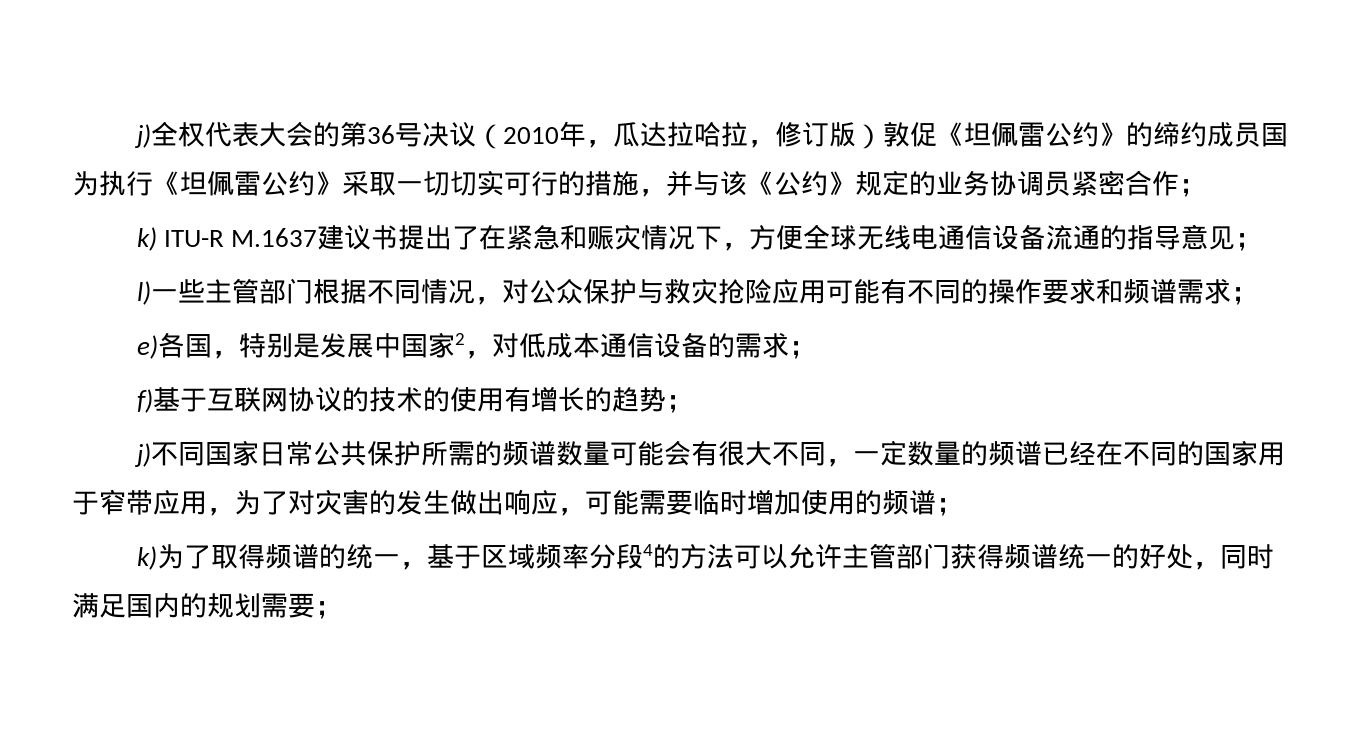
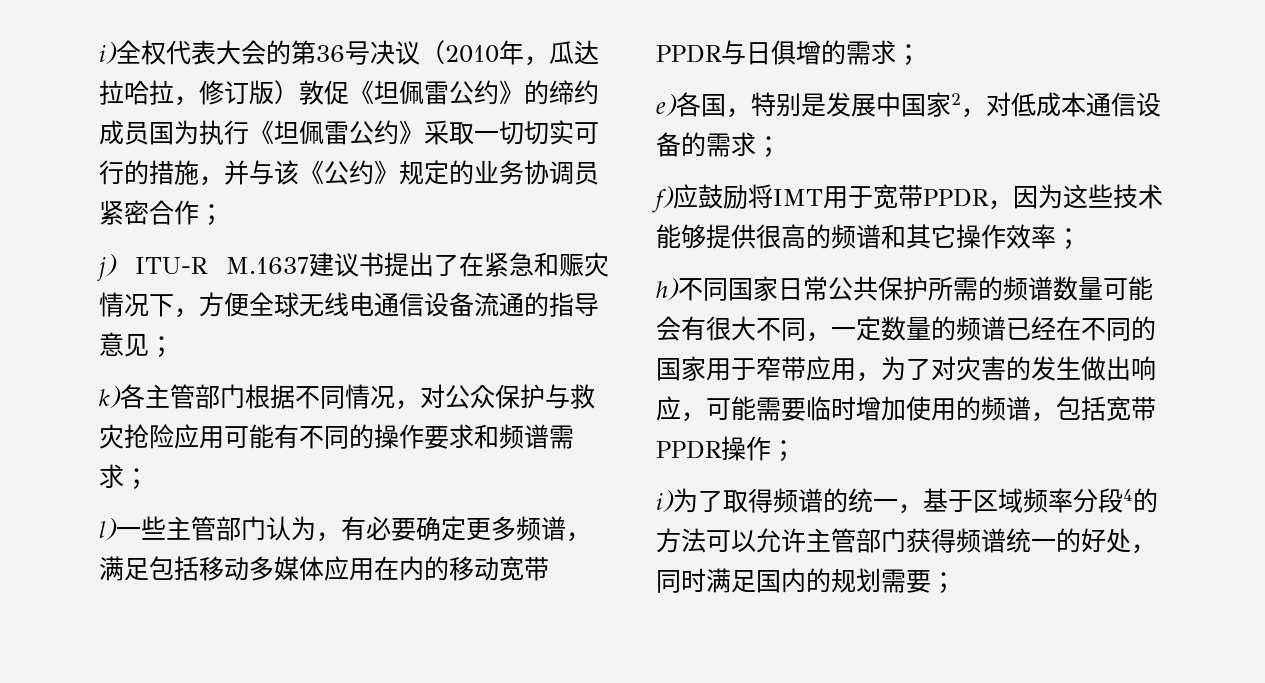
- j)全权代表大会的第36号决议（2010年，瓜达拉哈拉，修订版）敦促《坦佩雷公约》的缔约成员国为执行《坦佩雷公约》采取一切切实可行的措施，并与该《公约》规定的业务协调员紧密合作；
+ i)全权代表大会的第36号决议（2010年，瓜达拉哈拉，修订版）敦促《坦佩雷公约》的缔约成员国为执行《坦佩雷公约》采取一切切实可行的措施，并与该《公约》规定的业务协调员紧密合作；
- k) ITU-R M.1637建议书提出了在紧急和赈灾情况下，方便全球无线电通信设备流通的指导意见；
+ j) ITU-R M.1637建议书提出了在紧急和赈灾情况下，方便全球无线电通信设备流通的指导意见；
- l)一些主管部门根据不同情况，对公众保护与救灾抢险应用可能有不同的操作要求和频谱需求；
+ k)各主管部门根据不同情况，对公众保护与救灾抢险应用可能有不同的操作要求和频谱需求；
+ l)一些主管部门认为，有必要确定更多频谱，满足包括移动多媒体应用在内的移动宽带PPDR与日俱增的需求；
- f)基于互联网协议的技术的使用有增长的趋势；
- j)不同国家日常公共保护所需的频谱数量可能会有很大不同，一定数量的频谱已经在不同的国家用于窄带应用，为了对灾害的发生做出响应，可能需要临时增加使用的频谱；
- k)为了取得频谱的统一，基于区域频率分段4的方法可以允许主管部门获得频谱统一的好处，同时满足国内的规划需要；
+ f)应鼓励将IMT用于宽带PPDR，因为这些技术能够提供很高的频谱和其它操作效率；
+ h)不同国家日常公共保护所需的频谱数量可能会有很大不同，一定数量的频谱已经在不同的国家用于窄带应用，为了对灾害的发生做出响应，可能需要临时增加使用的频谱，包括宽带PPDR操作；
+ i)为了取得频谱的统一，基于区域频率分段4的方法可以允许主管部门获得频谱统一的好处，同时满足国内的规划需要；

